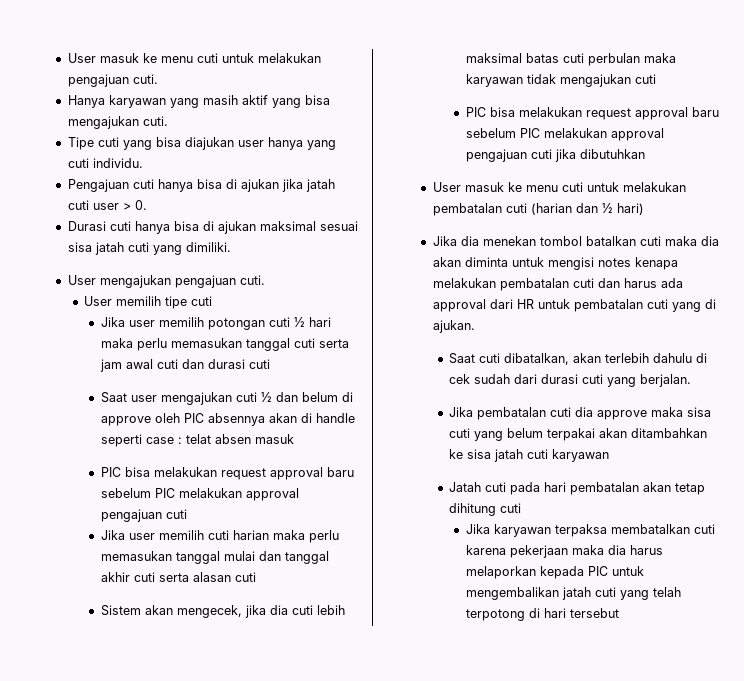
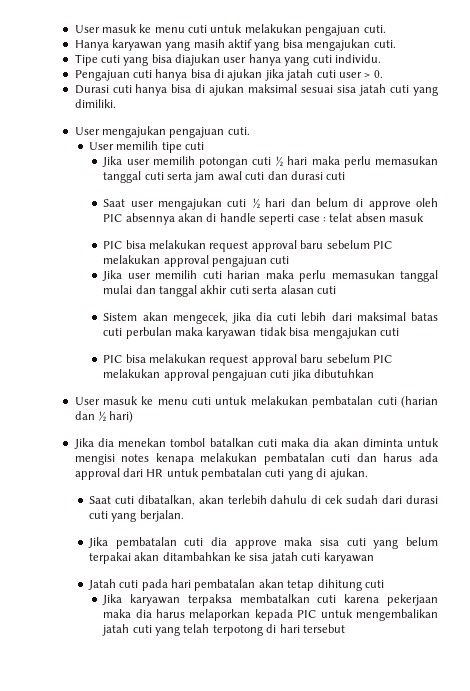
- Saat user mengajukan cuti ½ dan belum di approve oleh PIC absennya akan di handle seperti case : telat absen masuk
+ Saat user mengajukan cuti ½ hari dan belum di approve oleh PIC absennya akan di handle seperti case : telat absen masuk
- Sistem akan mengecek, jika dia cuti lebih maksimal batas cuti perbulan maka karyawan tidak mengajukan cuti
+ Sistem akan mengecek, jika dia cuti lebih dari maksimal batas cuti perbulan maka karyawan tidak bisa mengajukan cuti

